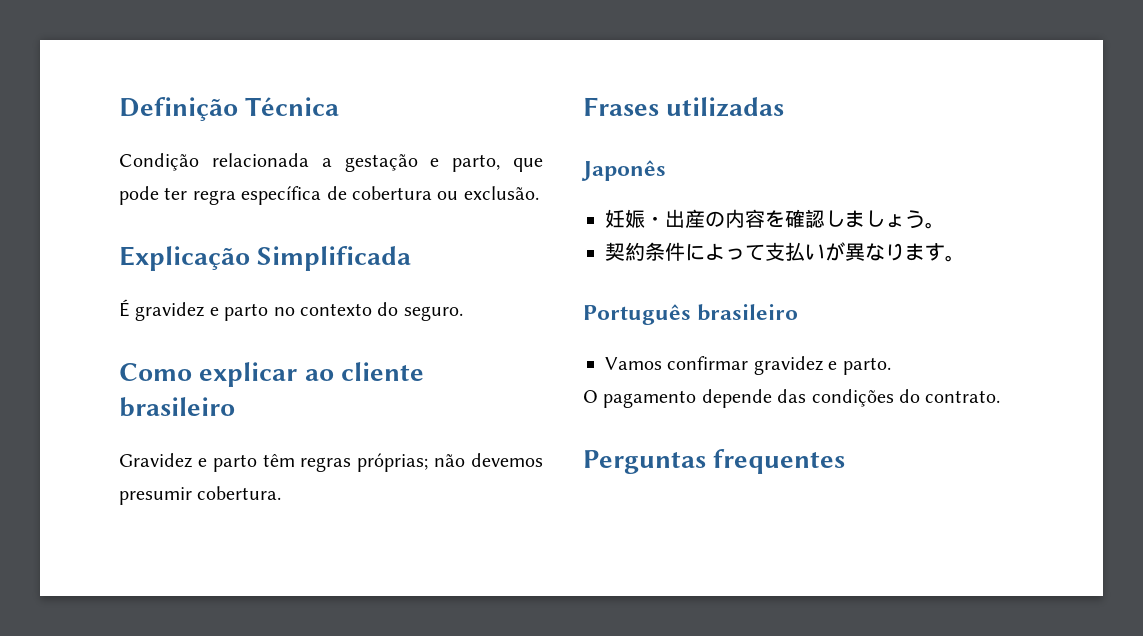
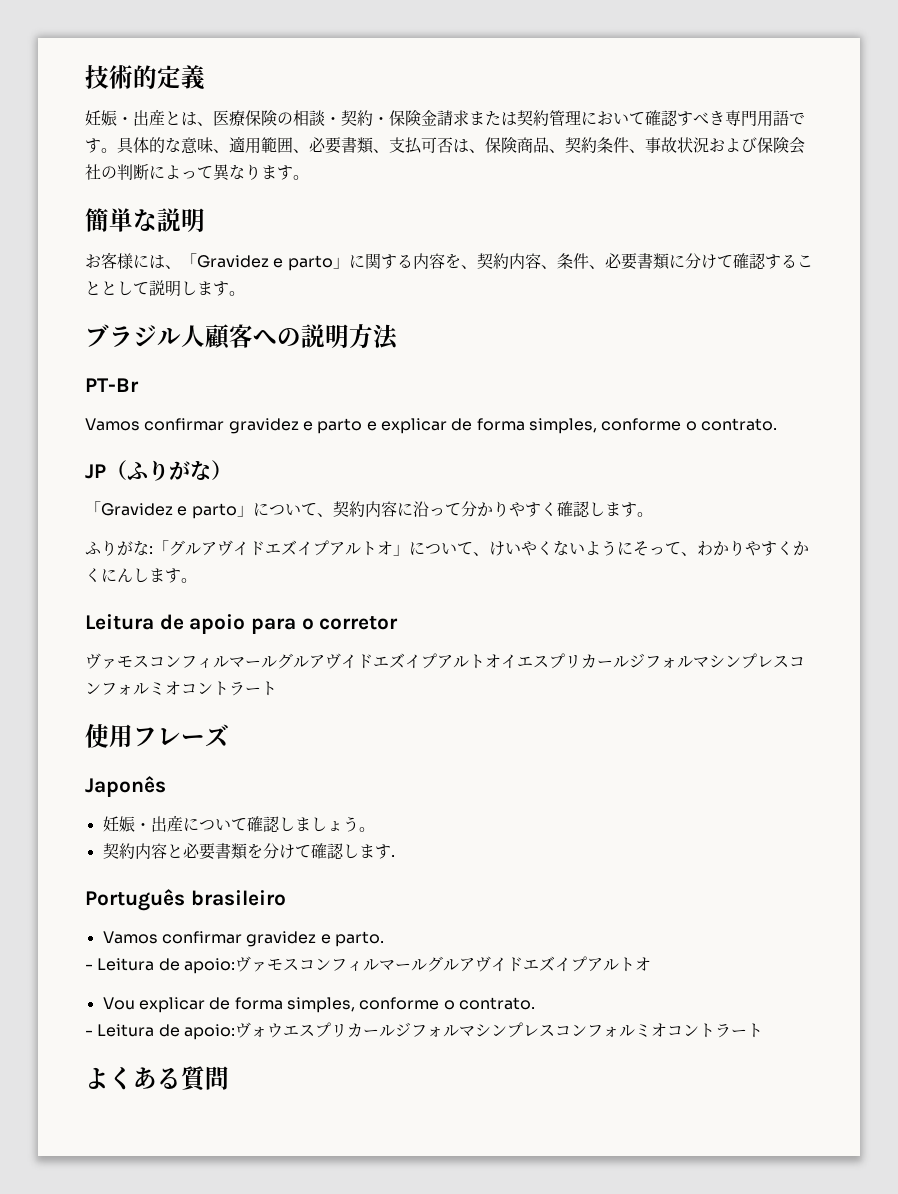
- Definição Técnica
- Condição relacionada a gestação e parto, que pode ter regra específica de cobertura ou exclusão.
- Explicação Simplificada
- É gravidez e parto no contexto do seguro.
- Como explicar ao cliente brasileiro
- Gravidez e parto têm regras próprias; não devemos presumir cobertura.
- Frases utilizadas
+ 技術的定義
+ 妊娠・出産とは、医療保険の相談・契約・保険金請求または契約管理において確認すべき専門用語です。具体的な意味、適用範囲、必要書類、支払可否は、保険商品、契約条件、事故状況および保険会社の判断によって異なります。
+ 簡単な説明
+ お客様には、「Gravidez e parto」に関する内容を、契約内容、条件、必要書類に分けて確認することとして説明します。
+ ブラジル人顧客への説明方法
+ PT-Br
+ Vamos confirmar gravidez e parto e explicar de forma simples, conforme o contrato.
+ JP（ふりがな）
+ 「Gravidez e parto」について、契約内容に沿って分かりやすく確認します。
+ ふりがな:「グルアヴイドエズイプアルトオ」について、けいやくないようにそって、わかりやすくかくにんします。
+ Leitura de apoio para o corretor
+ ヴァモスコンフィルマールグルアヴイドエズイプアルトオイエスプリカールジフォルマシンプレスコンフォルミオコントラート
+ 使用フレーズ
- 妊娠・出産の内容を確認しましょう。
+ 妊娠・出産について確認しましょう。
- 契約条件によって支払いが異なります。
+ 契約内容と必要書類を分けて確認します.
- O pagamento depende das condições do contrato.
- Perguntas frequentes
+ - Leitura de apoio:ヴァモスコンフィルマールグルアヴイドエズイプアルトオ
+ Vou explicar de forma simples, conforme o contrato.
+ - Leitura de apoio:ヴォウエスプリカールジフォルマシンプレスコンフォルミオコントラート
+ よくある質問

